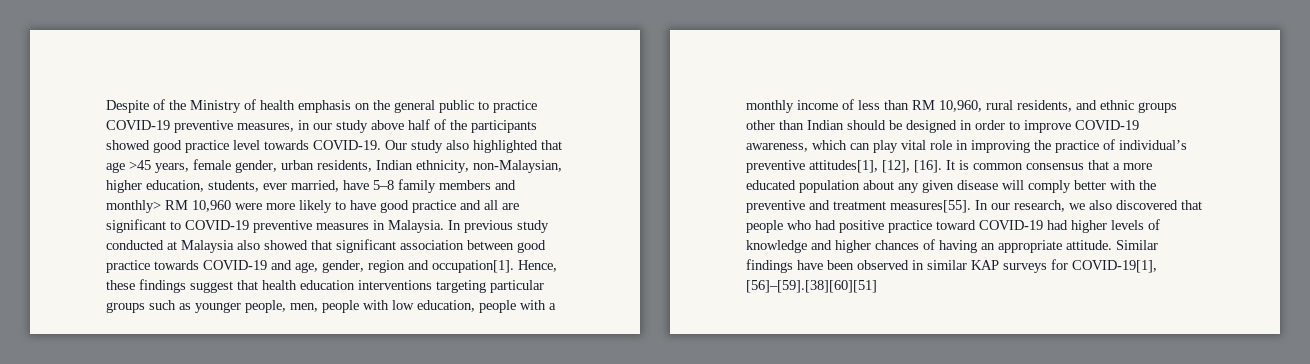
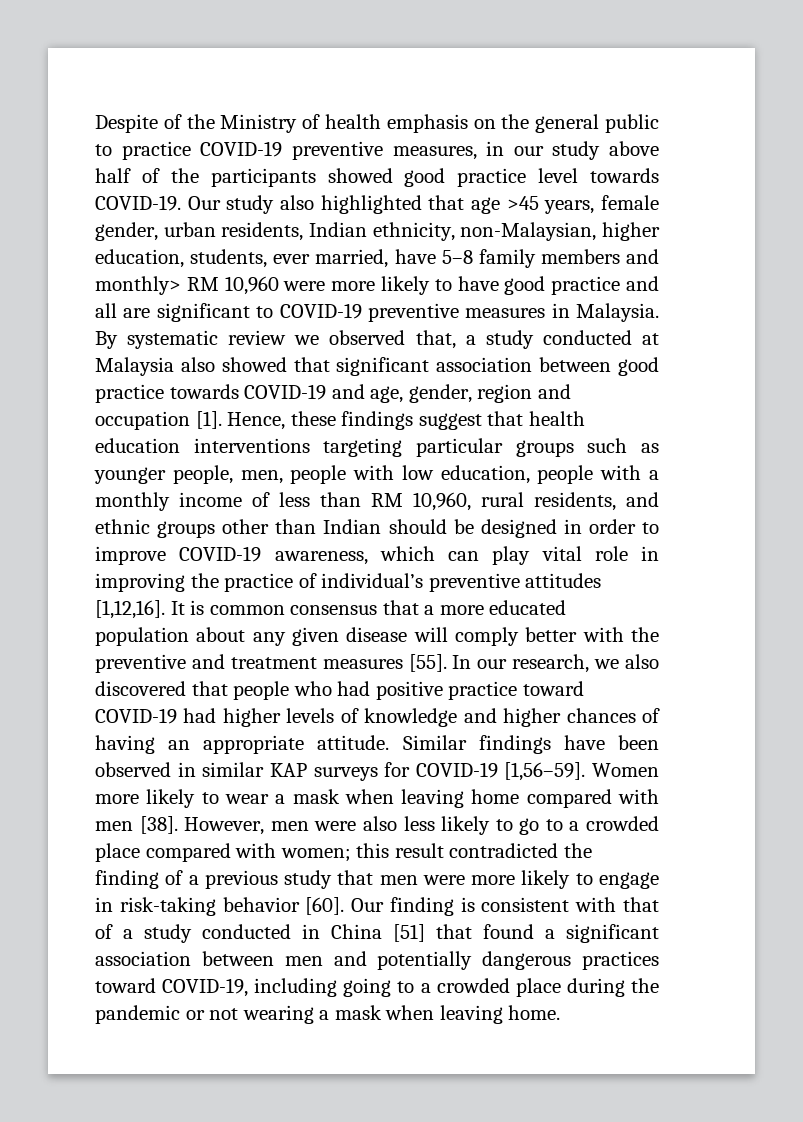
- In previous study conducted at Malaysia also showed that significant association between good practice towards COVID-19 and age, gender, region and occupation[1].
+ By systematic review we observed that, a study conducted at Malaysia also showed that significant association between good practice towards COVID-19 and age, gender, region and occupation [1].
- Hence, these findings suggest that health education interventions targeting particular groups such as younger people, men, people with low education, people with a monthly income of less than RM 10,960, rural residents, and ethnic groups other than Indian should be designed in order to improve COVID-19 awareness, which can play vital role in improving the practice of individual’s preventive attitudes[1], [12], [16].
+ Hence, these findings suggest that health education interventions targeting particular groups such as younger people, men, people with low education, people with a monthly income of less than RM 10,960, rural residents, and ethnic groups other than Indian should be designed in order to improve COVID-19 awareness, which can play vital role in improving the practice of individual’s preventive attitudes [1,12,16].
- It is common consensus that a more educated population about any given disease will comply better with the preventive and treatment measures[55].
+ It is common consensus that a more educated population about any given disease will comply better with the preventive and treatment measures [55].
- Similar findings have been observed in similar KAP surveys for COVID-19[1], [56]–[59].[38][60][51]
+ Similar findings have been observed in similar KAP surveys for COVID-19 [1,56–59]. Women more likely to wear a mask when leaving home compared with men [38]. However, men were also less likely to go to a crowded place compared with women; this result contradicted the finding of a previous study that men were more likely to engage in risk-taking behavior [60]. Our finding is consistent with that of a study conducted in China [51] that found a significant association between men and potentially dangerous practices toward COVID-19, including going to a crowded place during the pandemic or not wearing a mask when leaving home.

